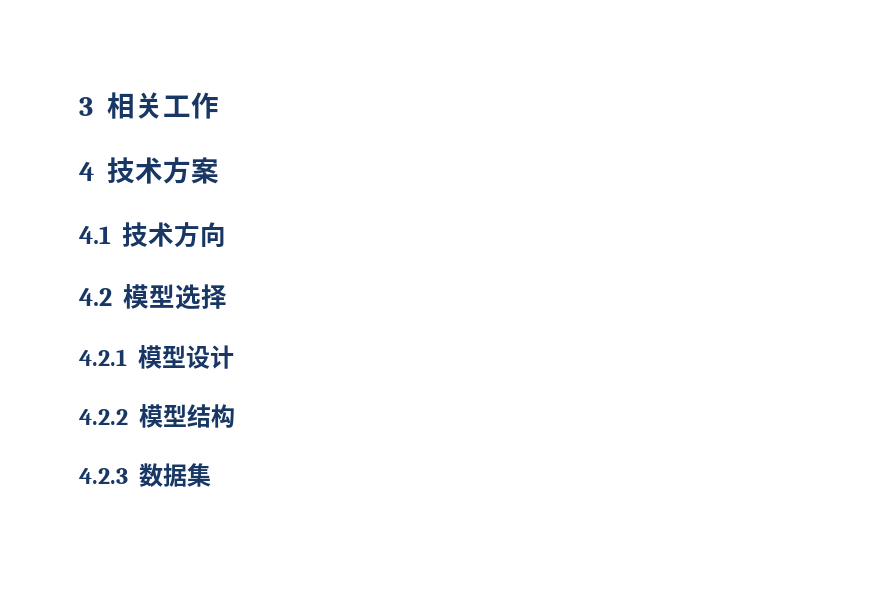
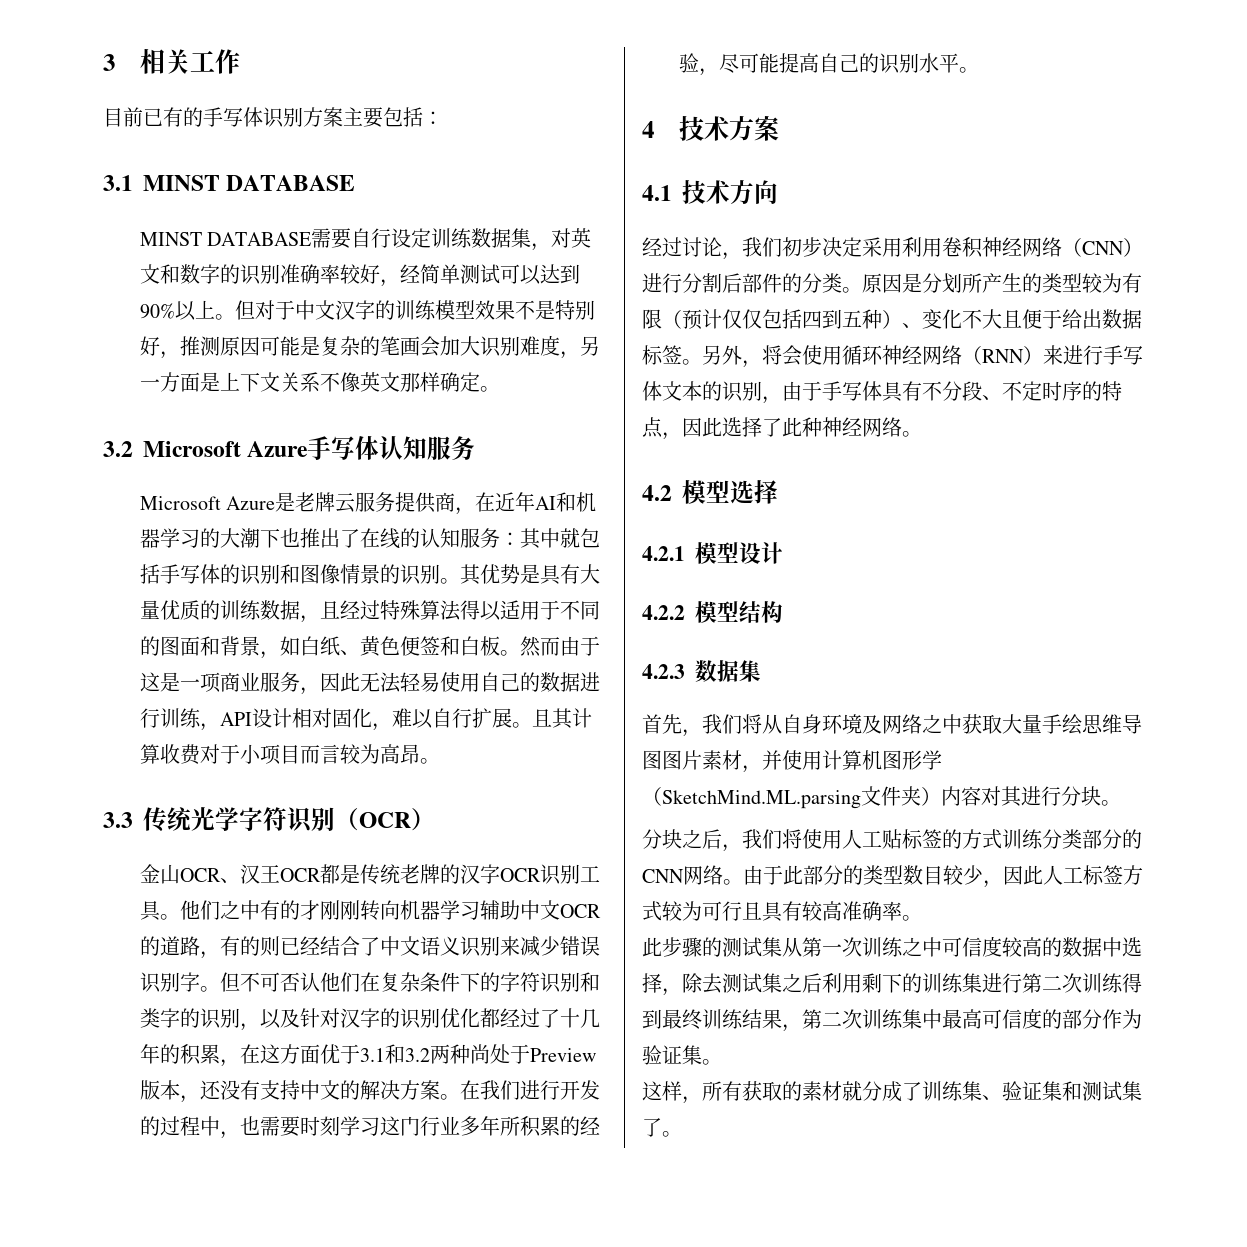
+ 目前已有的手写体识别方案主要包括：
+ 3.1 MINST DATABASE
+ MINST DATABASE需要自行设定训练数据集，对英文和数字的识别准确率较好，经简单测试可以达到90%以上。但对于中文汉字的训练模型效果不是特别好，推测原因可能是复杂的笔画会加大识别难度，另一方面是上下文关系不像英文那样确定。
+ 3.2 Microsoft Azure手写体认知服务
+ Microsoft Azure是老牌云服务提供商，在近年AI和机器学习的大潮下也推出了在线的认知服务：其中就包括手写体的识别和图像情景的识别。其优势是具有大量优质的训练数据，且经过特殊算法得以适用于不同的图面和背景，如白纸、黄色便签和白板。然而由于这是一项商业服务，因此无法轻易使用自己的数据进行训练，API设计相对固化，难以自行扩展。且其计算收费对于小项目而言较为高昂。
+ 3.3传统光学字符识别（OCR）
+ 金山OCR、汉王OCR都是传统老牌的汉字OCR识别工具。他们之中有的才刚刚转向机器学习辅助中文OCR的道路，有的则已经结合了中文语义识别来减少错误识别字。但不可否认他们在复杂条件下的字符识别和类字的识别，以及针对汉字的识别优化都经过了十几年的积累，在这方面优于3.1和3.2两种尚处于Preview版本，还没有支持中文的解决方案。在我们进行开发的过程中，也需要时刻学习这门行业多年所积累的经验，尽可能提高自己的识别水平。
+ 经过讨论，我们初步决定采用利用卷积神经网络（CNN）进行分割后部件的分类。原因是分划所产生的类型较为有限（预计仅仅包括四到五种）、变化不大且便于给出数据标签。另外，将会使用循环神经网络（RNN）来进行手写体文本的识别，由于手写体具有不分段、不定时序的特点，因此选择了此种神经网络。
+ 首先，我们将从自身环境及网络之中获取大量手绘思维导图图片素材，并使用计算机图形学（SketchMind.ML.parsing文件夹）内容对其进行分块。
+ 分块之后，我们将使用人工贴标签的方式训练分类部分的CNN网络。由于此部分的类型数目较少，因此人工标签方式较为可行且具有较高准确率。
+ 此步骤的测试集从第一次训练之中可信度较高的数据中选择，除去测试集之后利用剩下的训练集进行第二次训练得到最终训练结果，第二次训练集中最高可信度的部分作为验证集。
+ 这样，所有获取的素材就分成了训练集、验证集和测试集了。

